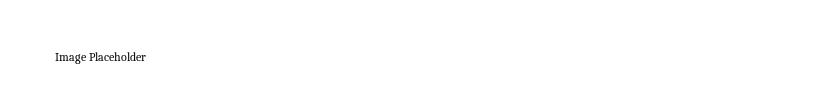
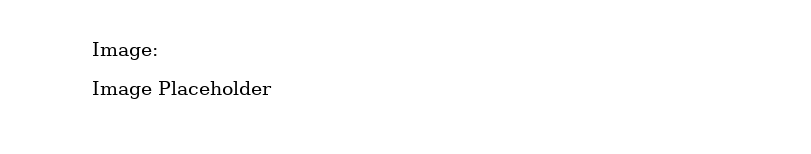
+ Image:

